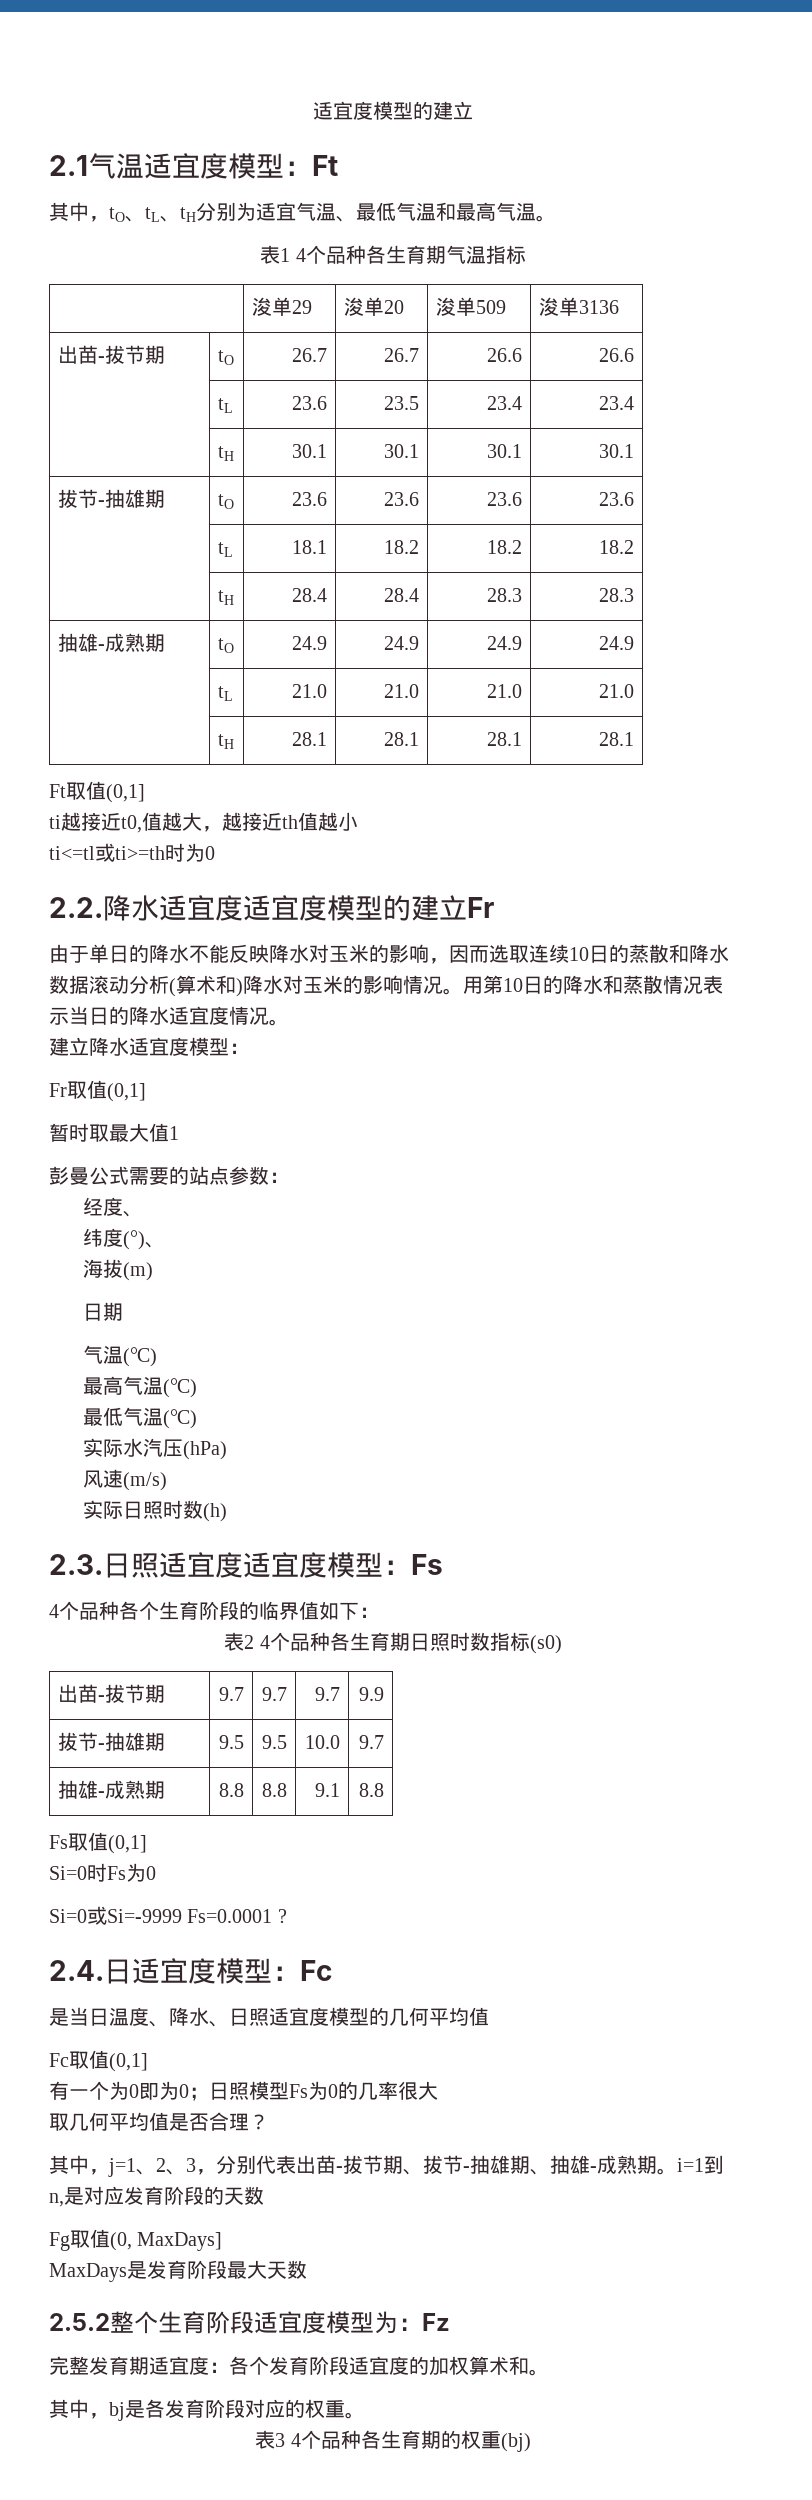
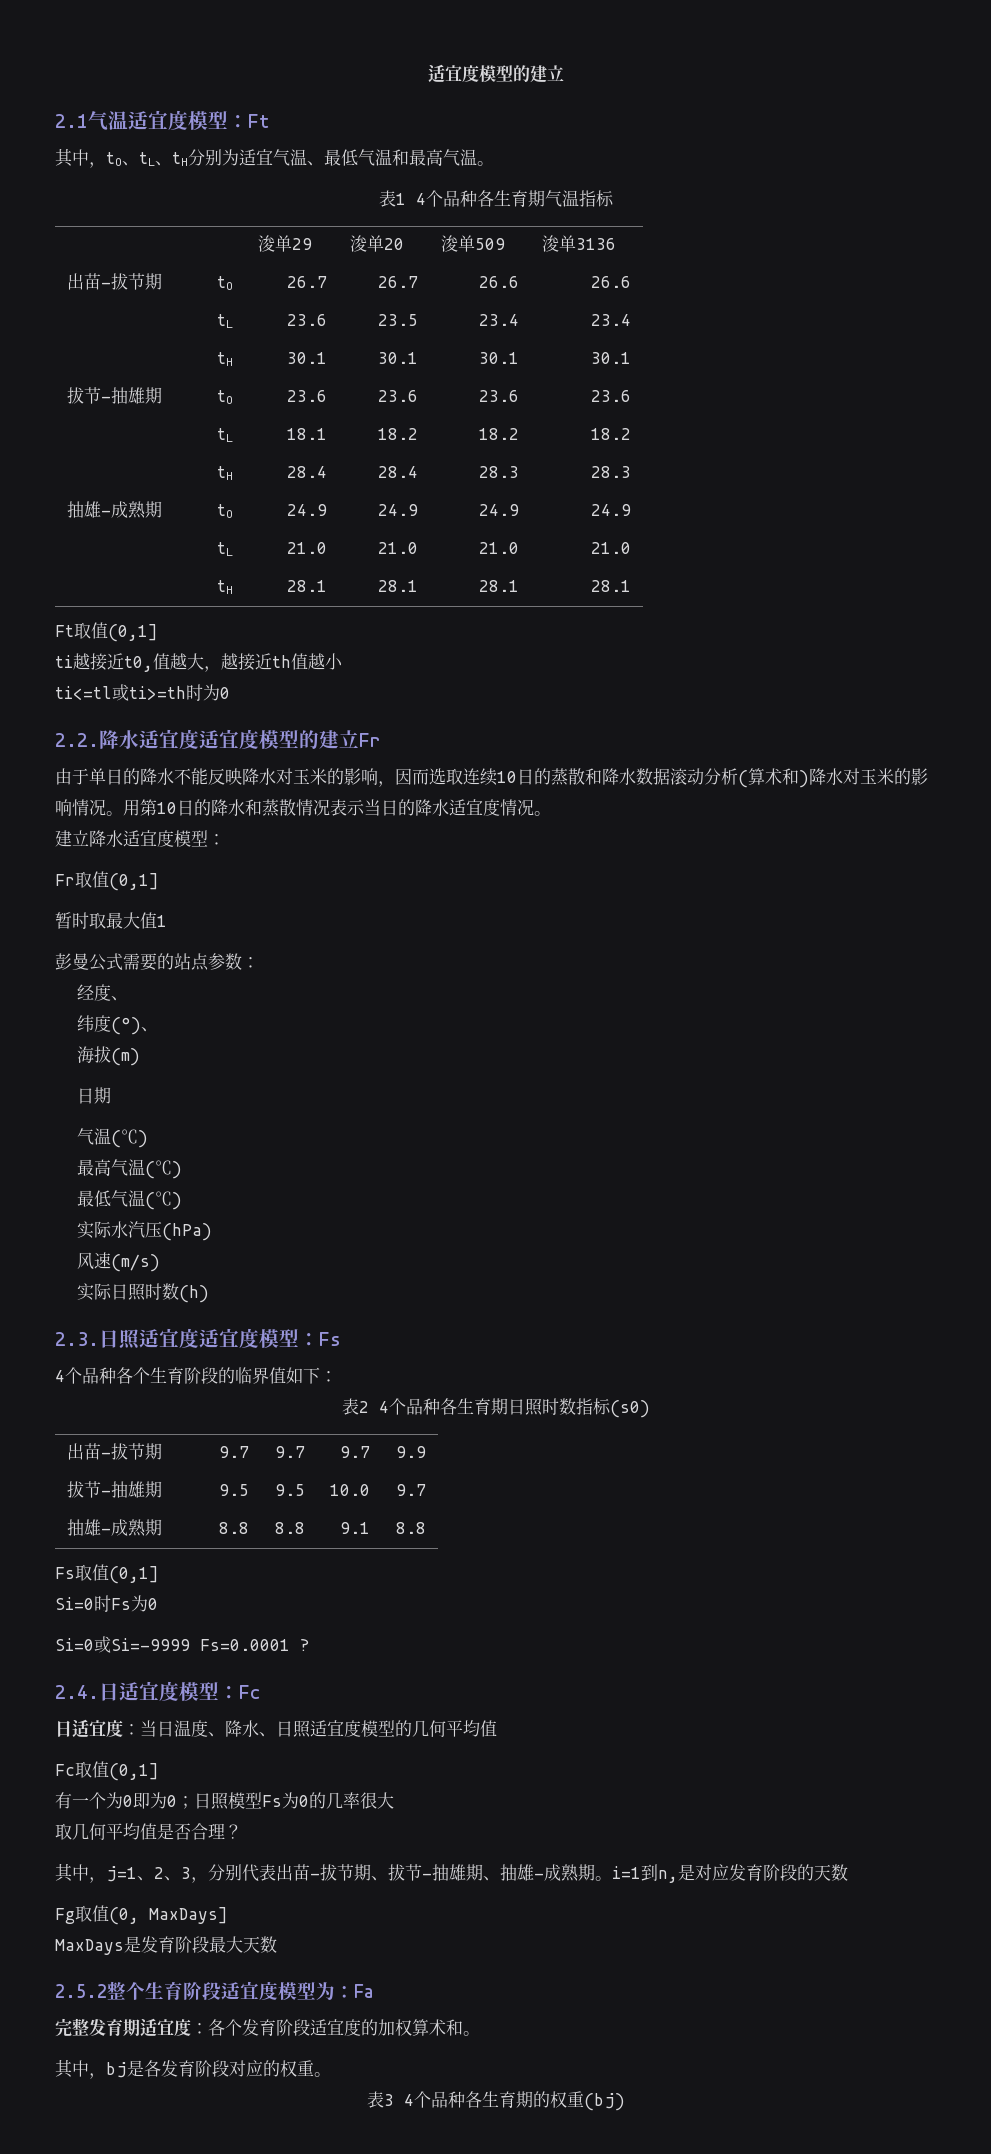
- 是当日温度、降水、日照适宜度模型的几何平均值
+ 日适宜度：当日温度、降水、日照适宜度模型的几何平均值
- 2.5.2整个生育阶段适宜度模型为：Fz
+ 2.5.2整个生育阶段适宜度模型为：Fa

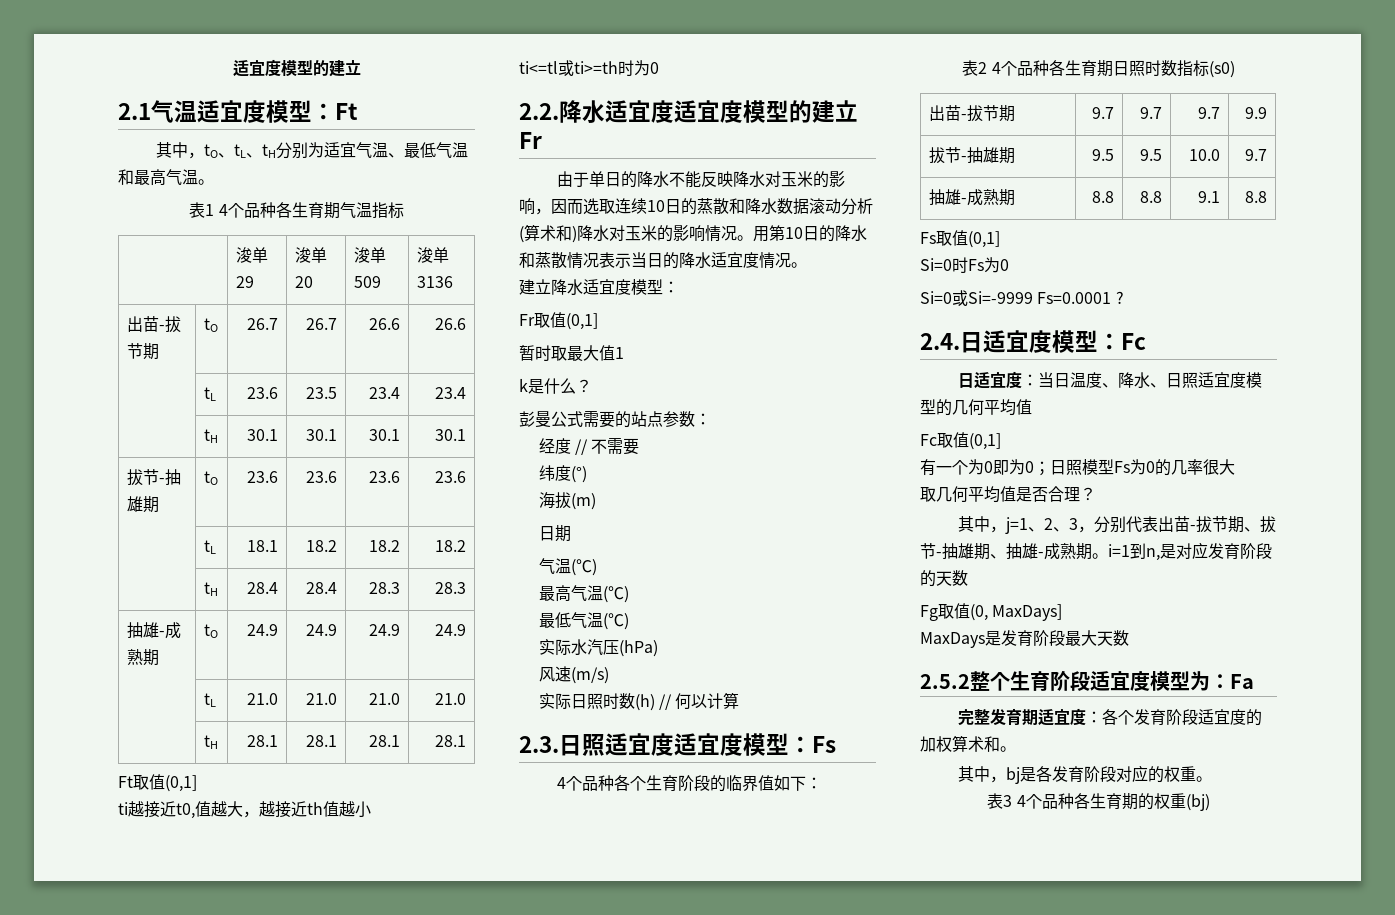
+ k是什么？
- 经度、
+ 经度 // 不需要
- 纬度(°)、
+ 纬度(°)
- 实际日照时数(h)
+ 实际日照时数(h) // 何以计算

